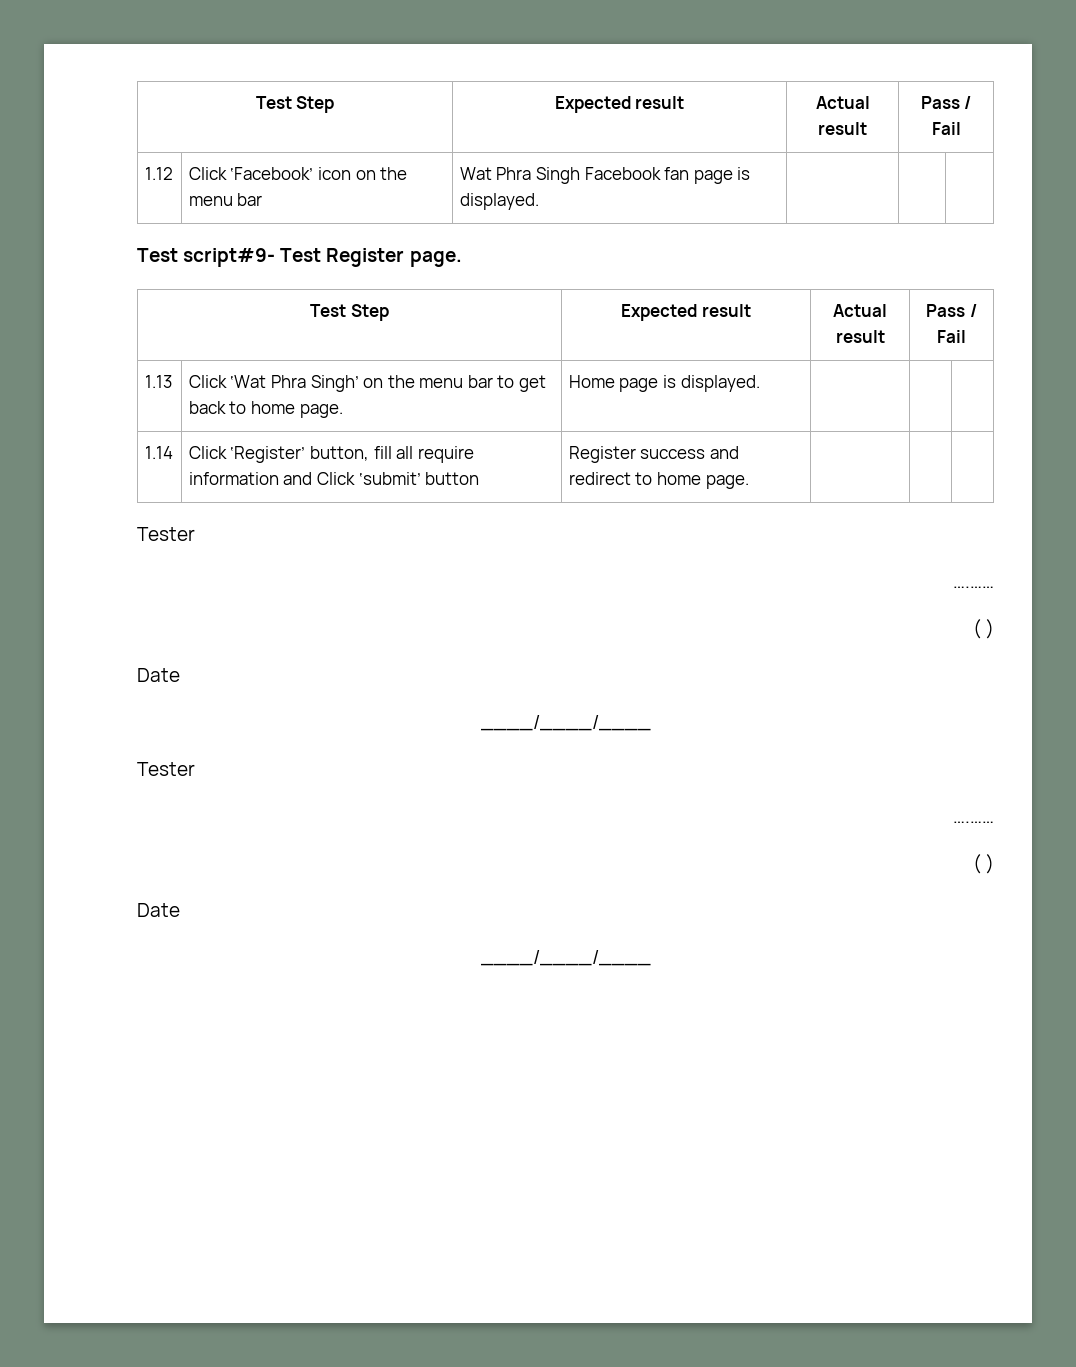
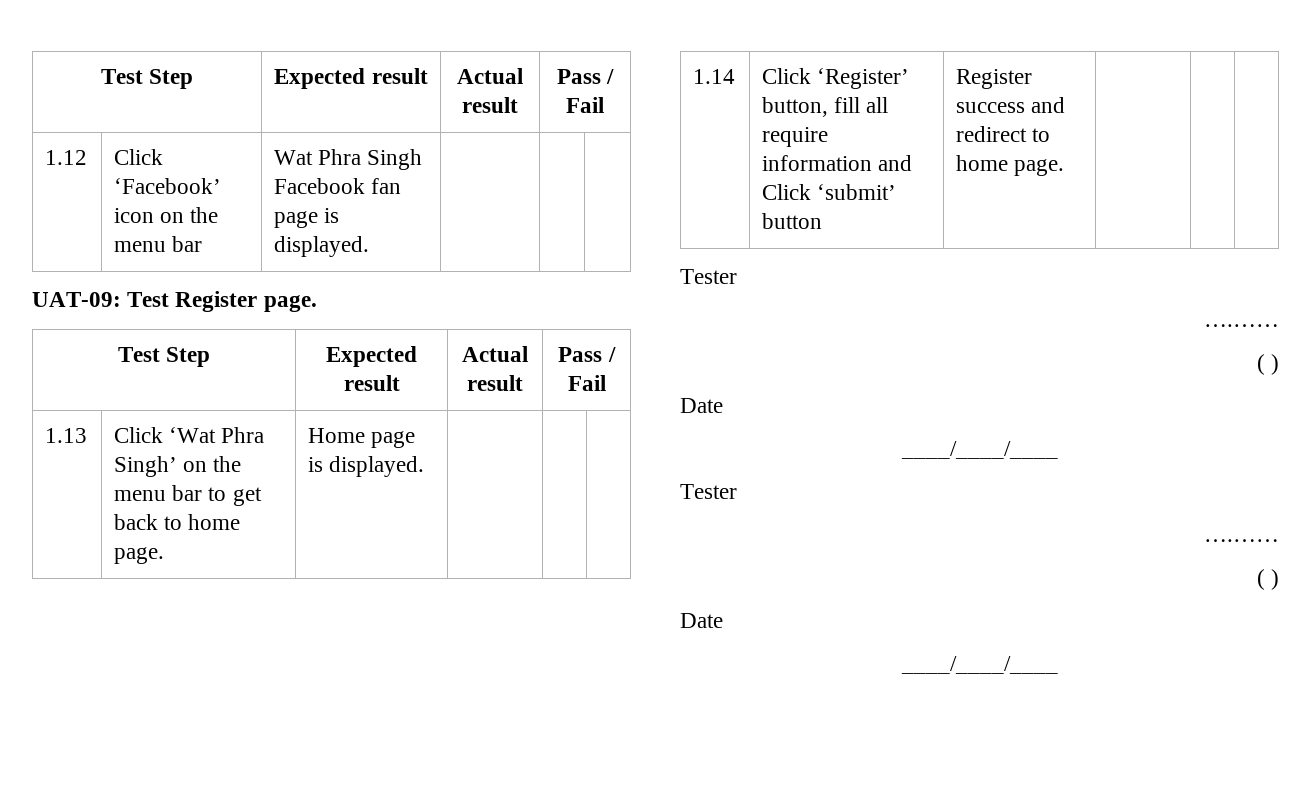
- Test script#9- Test Register page.
+ UAT-09: Test Register page.

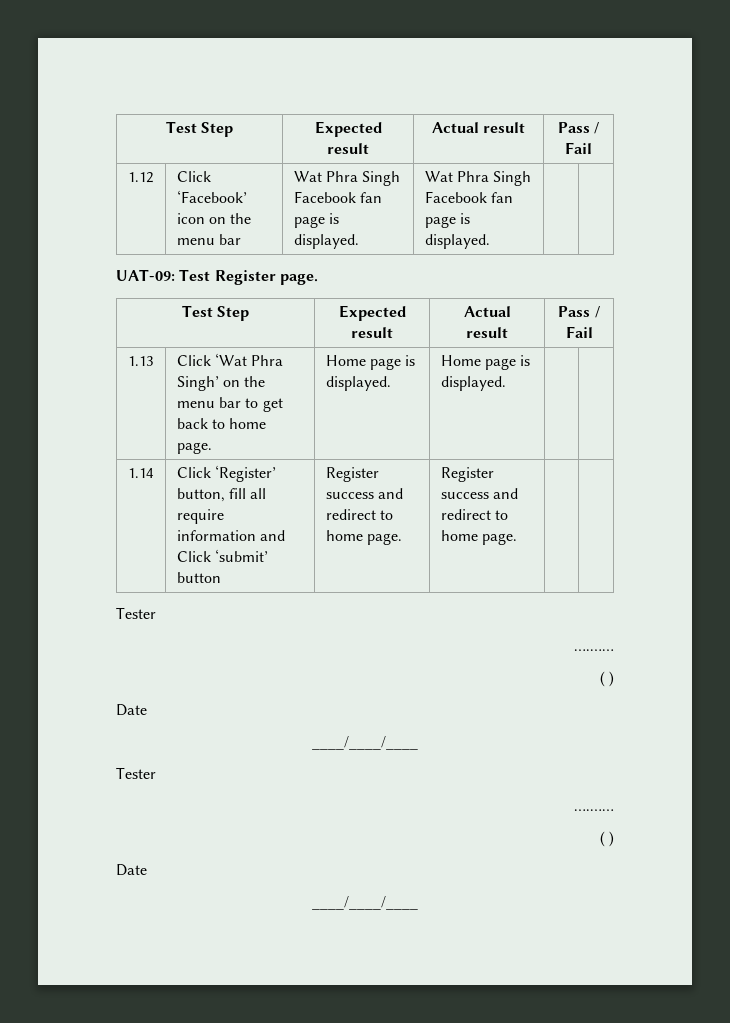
- 1.12 | Click ‘Facebook’ icon on the menu bar | Wat Phra Singh Facebook fan page is displayed. | | |
+ 1.12 | Click ‘Facebook’ icon on the menu bar | Wat Phra Singh Facebook fan page is displayed. | Wat Phra Singh Facebook fan page is displayed. | |
- 1.13 | Click ‘Wat Phra Singh’ on the menu bar to get back to home page. | Home page is displayed. | | |
+ 1.13 | Click ‘Wat Phra Singh’ on the menu bar to get back to home page. | Home page is displayed. | Home page is displayed. | |
- 1.14 | Click ‘Register’ button, fill all require information and Click ‘submit’ button | Register success and redirect to home page. | | |
+ 1.14 | Click ‘Register’ button, fill all require information and Click ‘submit’ button | Register success and redirect to home page. | Register success and redirect to home page. | |

